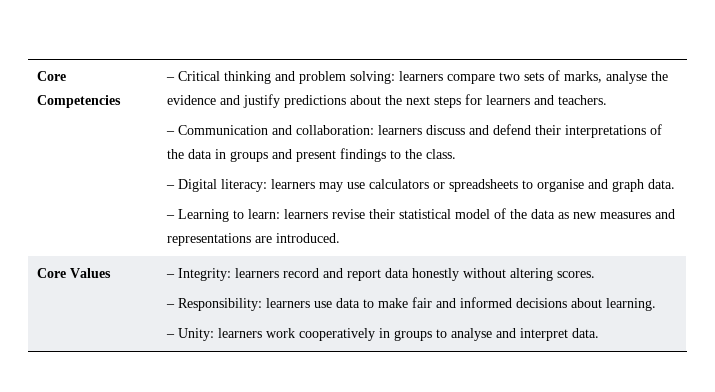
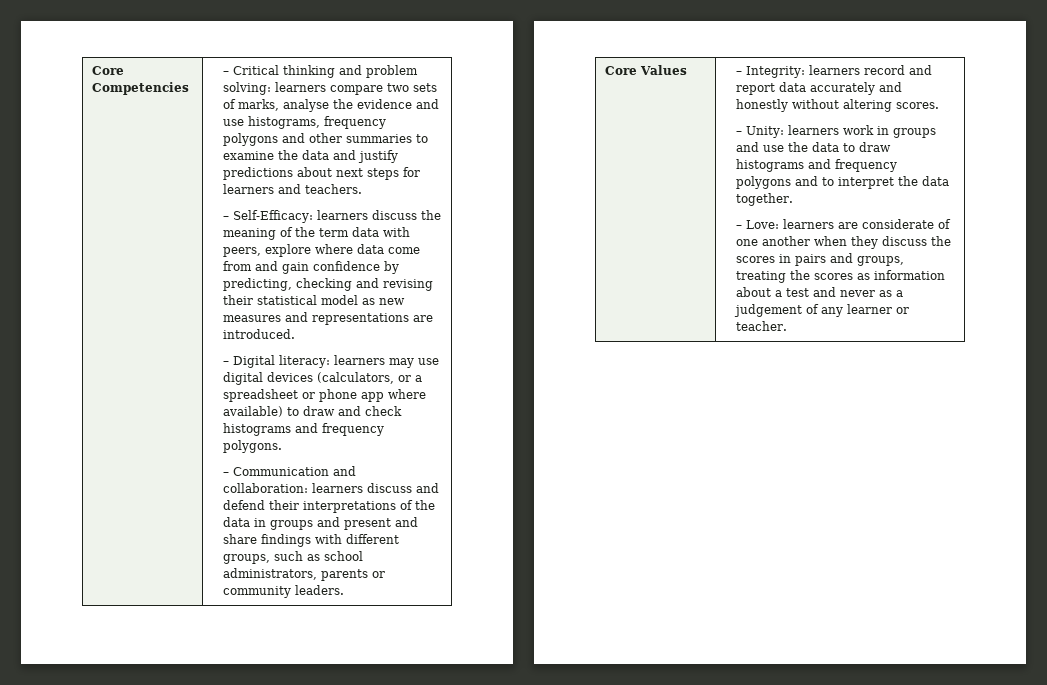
- – Critical thinking and problem solving: learners compare two sets of marks, analyse the evidence and justify predictions about the next steps for learners and teachers.
+ – Critical thinking and problem solving: learners compare two sets of marks, analyse the evidence and use histograms, frequency polygons and other summaries to examine the data and justify predictions about next steps for learners and teachers.
+ – Self-Efficacy: learners discuss the meaning of the term data with peers, explore where data come from and gain confidence by predicting, checking and revising their statistical model as new measures and representations are introduced.
+ – Digital literacy: learners may use digital devices (calculators, or a spreadsheet or phone app where available) to draw and check histograms and frequency polygons.
- – Communication and collaboration: learners discuss and defend their interpretations of the data in groups and present findings to the class.
- – Digital literacy: learners may use calculators or spreadsheets to organise and graph data.
- – Learning to learn: learners revise their statistical model of the data as new measures and representations are introduced.
+ – Communication and collaboration: learners discuss and defend their interpretations of the data in groups and present and share findings with different groups, such as school administrators, parents or community leaders.
- – Integrity: learners record and report data honestly without altering scores.
+ – Integrity: learners record and report data accurately and honestly without altering scores.
- – Responsibility: learners use data to make fair and informed decisions about learning.
- – Unity: learners work cooperatively in groups to analyse and interpret data.
+ – Unity: learners work in groups and use the data to draw histograms and frequency polygons and to interpret the data together.
+ – Love: learners are considerate of one another when they discuss the scores in pairs and groups, treating the scores as information about a test and never as a judgement of any learner or teacher.

